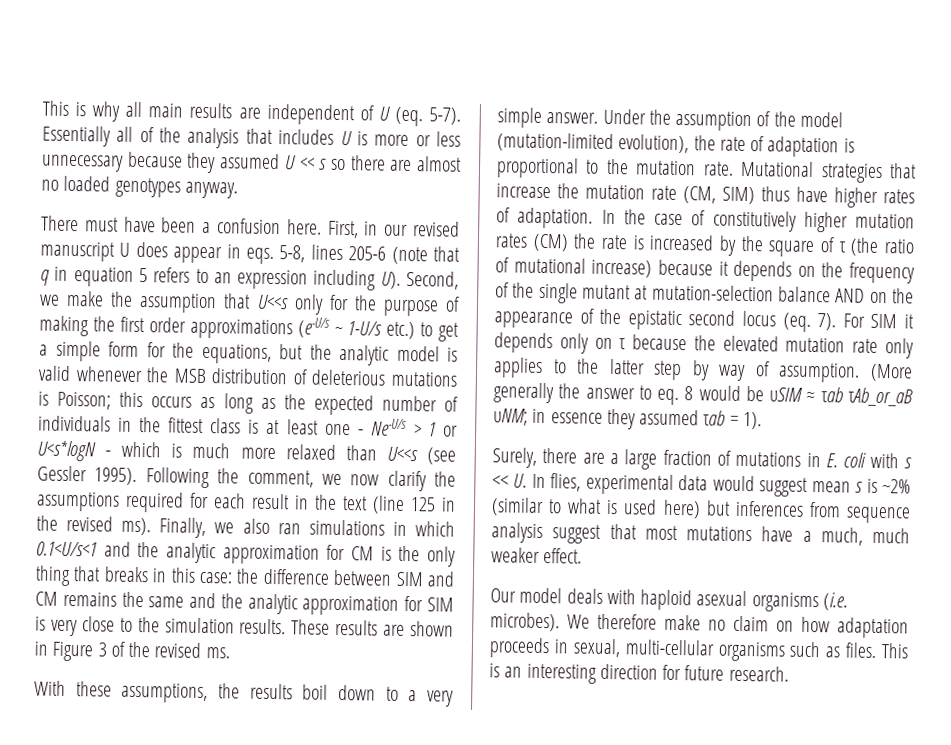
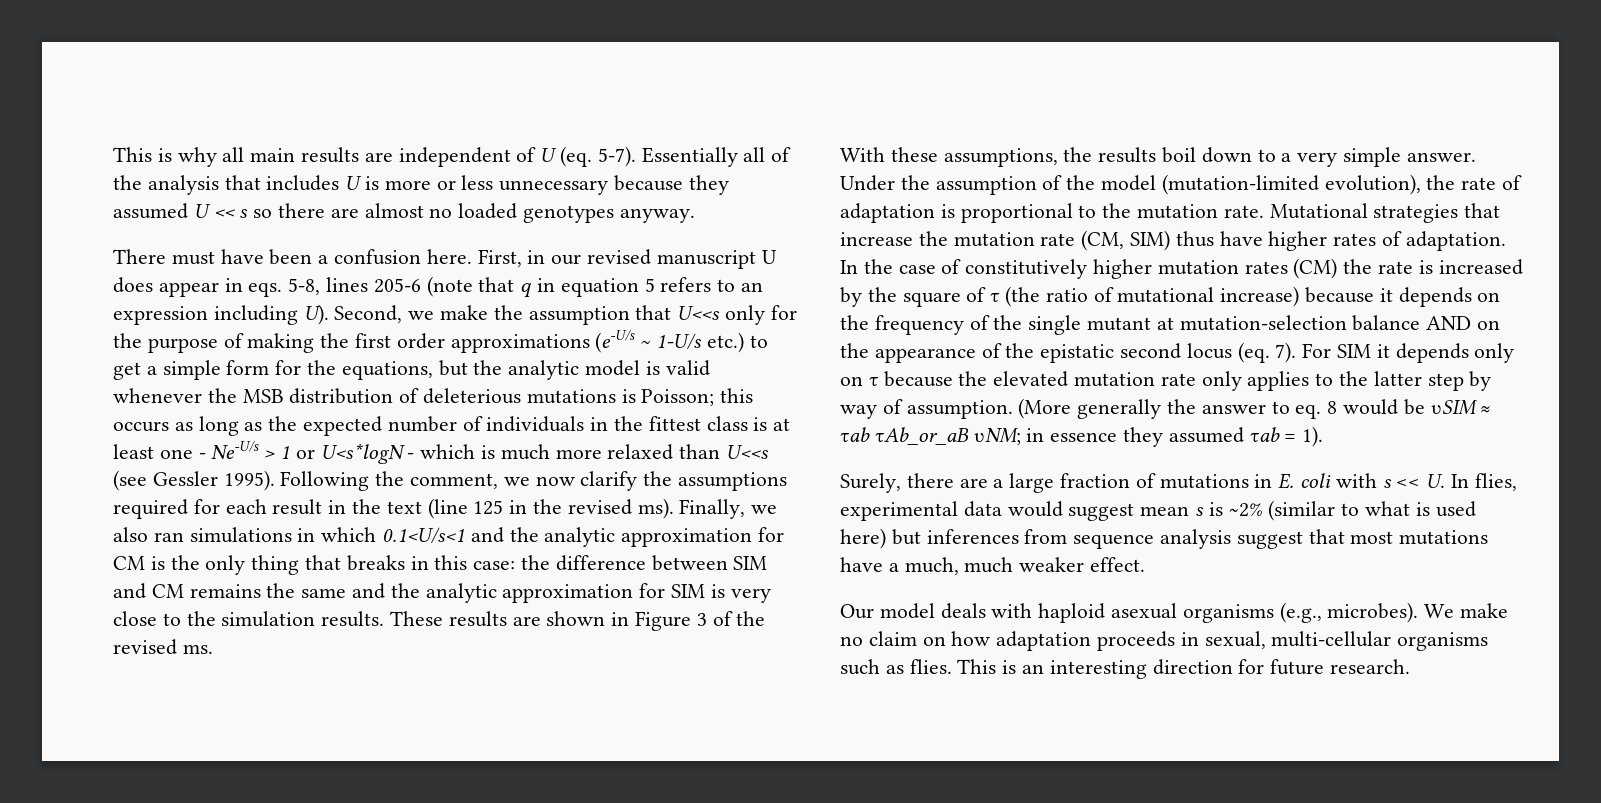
- Our model deals with haploid asexual organisms (i.e. microbes).
+ Our model deals with haploid asexual organisms (e.g., microbes).
- We therefore make no claim on how adaptation proceeds in sexual, multi-cellular organisms such as files.
+ We make no claim on how adaptation proceeds in sexual, multi-cellular organisms such as flies.

